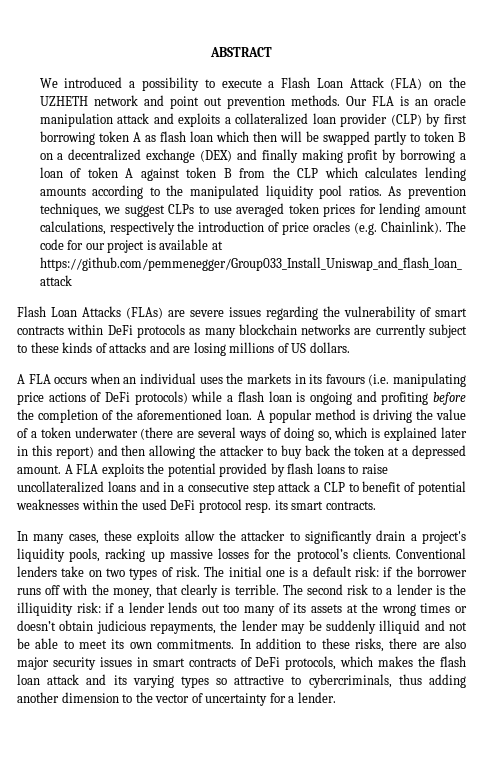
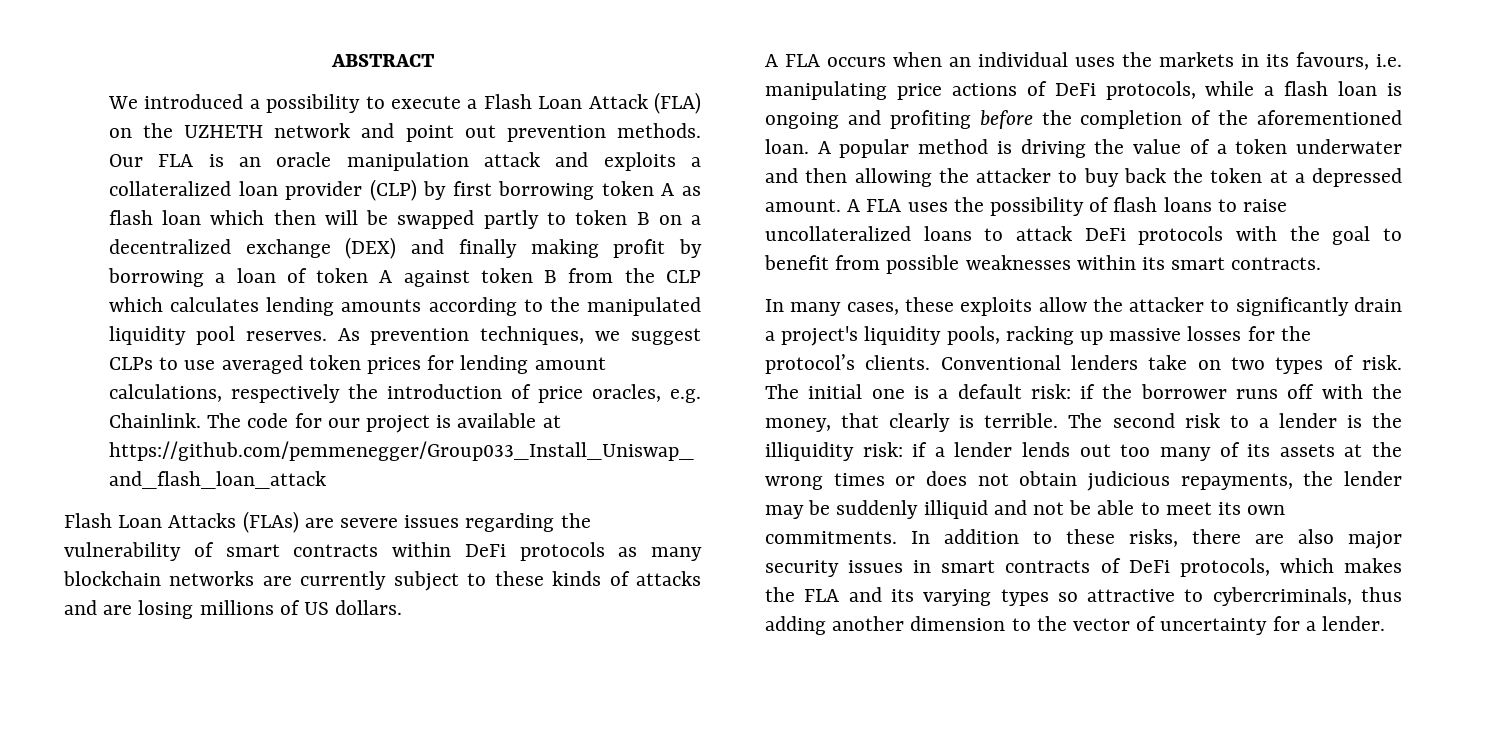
- Our FLA is an oracle manipulation attack and exploits a collateralized loan provider (CLP) by first borrowing token A as flash loan which then will be swapped partly to token B on a decentralized exchange (DEX) and finally making profit by borrowing a loan of token A against token B from the CLP which calculates lending amounts according to the manipulated liquidity pool ratios.
+ Our FLA is an oracle manipulation attack and exploits a collateralized loan provider (CLP) by first borrowing token A as flash loan which then will be swapped partly to token B on a decentralized exchange (DEX) and finally making profit by borrowing a loan of token A against token B from the CLP which calculates lending amounts according to the manipulated liquidity pool reserves.
- As prevention techniques, we suggest CLPs to use averaged token prices for lending amount calculations, respectively the introduction of price oracles (e.g. Chainlink).
+ As prevention techniques, we suggest CLPs to use averaged token prices for lending amount calculations, respectively the introduction of price oracles, e.g. Chainlink.
- A FLA occurs when an individual uses the markets in its favours (i.e. manipulating price actions of DeFi protocols) while a flash loan is ongoing and profiting before the completion of the aforementioned loan.
+ A FLA occurs when an individual uses the markets in its favours, i.e. manipulating price actions of DeFi protocols, while a flash loan is ongoing and profiting before the completion of the aforementioned loan.
- A popular method is driving the value of a token underwater (there are several ways of doing so, which is explained later in this report) and then allowing the attacker to buy back the token at a depressed amount.
+ A popular method is driving the value of a token underwater and then allowing the attacker to buy back the token at a depressed amount.
- A FLA exploits the potential provided by flash loans to raise uncollateralized loans and in a consecutive step attack a CLP to benefit of potential weaknesses within the used DeFi protocol resp. its smart contracts.
+ A FLA uses the possibility of flash loans to raise uncollateralized loans to attack DeFi protocols with the goal to benefit from possible weaknesses within its smart contracts.
- The second risk to a lender is the illiquidity risk: if a lender lends out too many of its assets at the wrong times or doesn’t obtain judicious repayments, the lender may be suddenly illiquid and not be able to meet its own commitments.
+ The second risk to a lender is the illiquidity risk: if a lender lends out too many of its assets at the wrong times or does not obtain judicious repayments, the lender may be suddenly illiquid and not be able to meet its own commitments.
- In addition to these risks, there are also major security issues in smart contracts of DeFi protocols, which makes the flash loan attack and its varying types so attractive to cybercriminals, thus adding another dimension to the vector of uncertainty for a lender.
+ In addition to these risks, there are also major security issues in smart contracts of DeFi protocols, which makes the FLA and its varying types so attractive to cybercriminals, thus adding another dimension to the vector of uncertainty for a lender.

